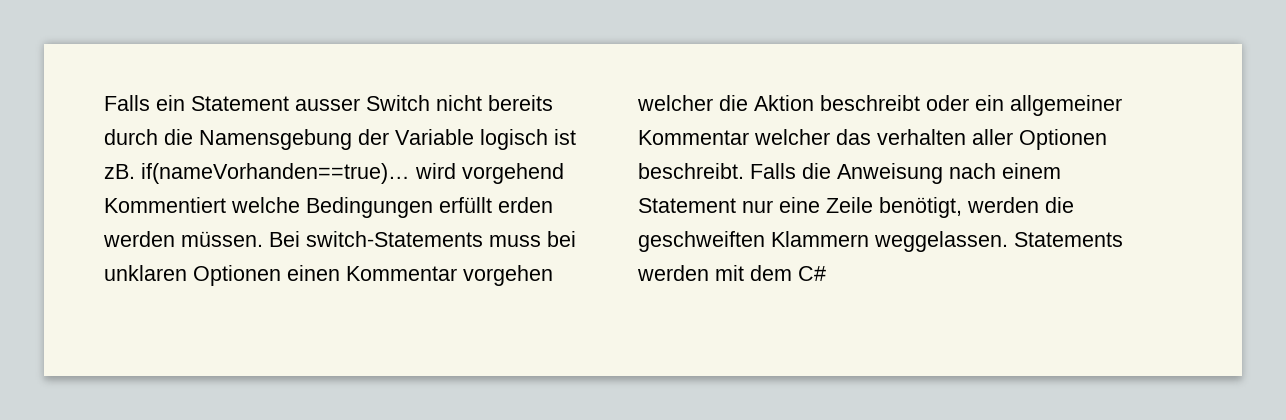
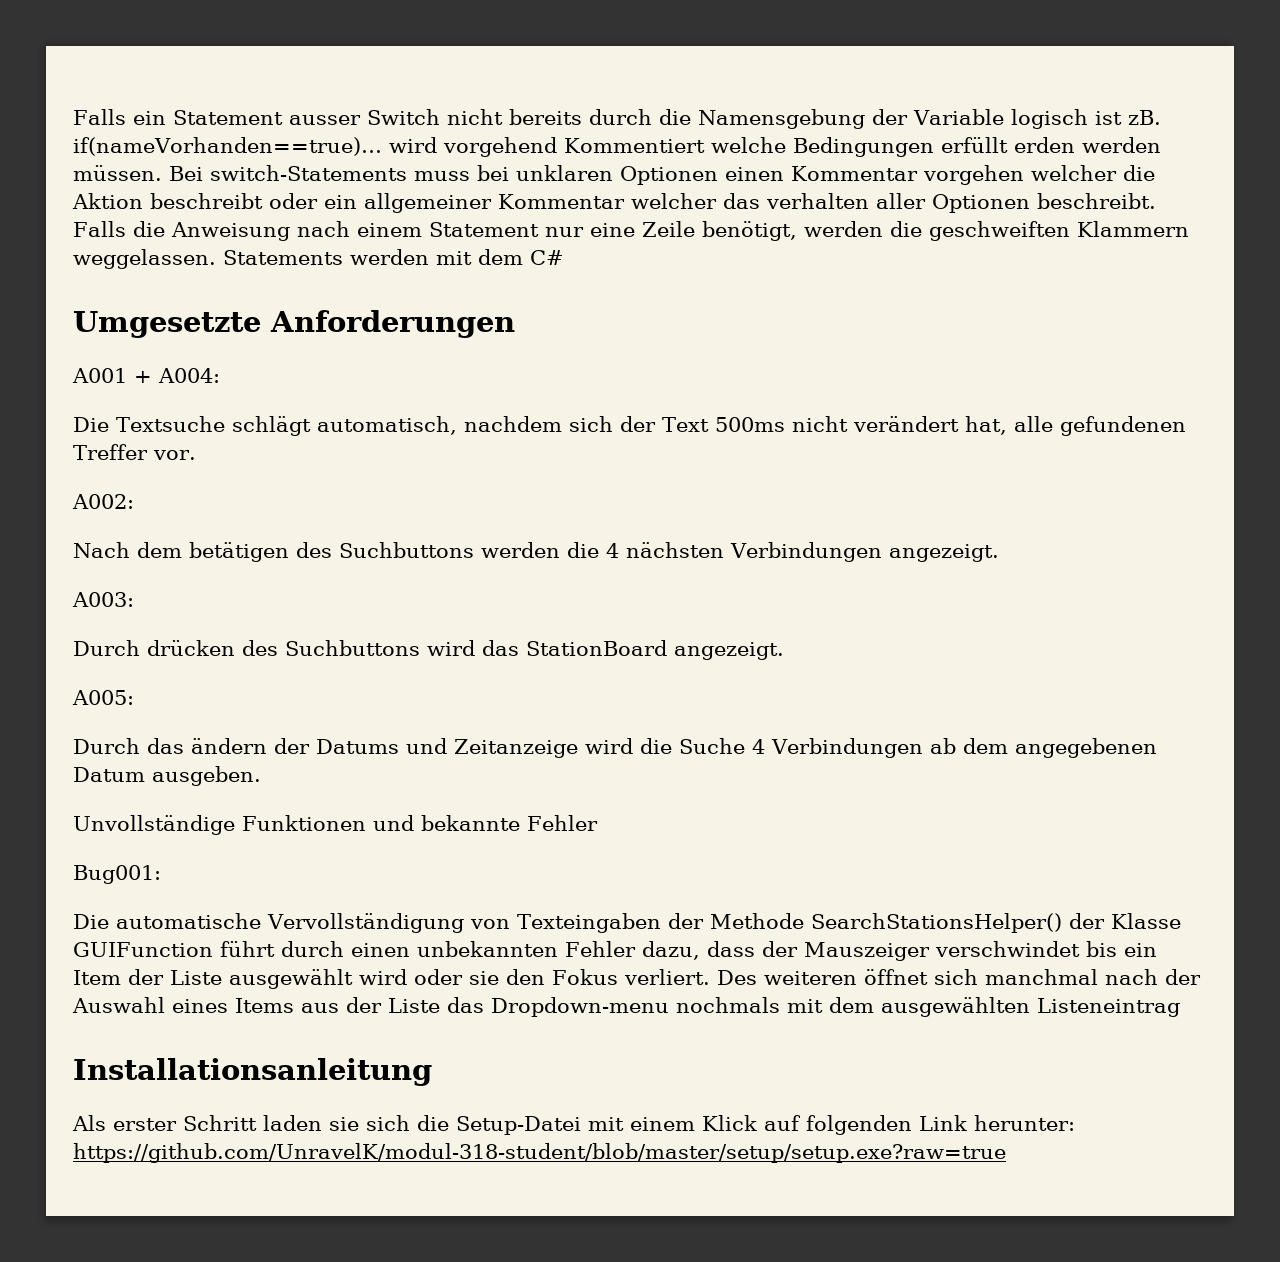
+ Umgesetzte Anforderungen
+ A001 + A004:
+ Die Textsuche schlägt automatisch, nachdem sich der Text 500ms nicht verändert hat, alle gefundenen Treffer vor.
+ A002:
+ Nach dem betätigen des Suchbuttons werden die 4 nächsten Verbindungen angezeigt.
+ A003:
+ Durch drücken des Suchbuttons wird das StationBoard angezeigt.
+ A005:
+ Durch das ändern der Datums und Zeitanzeige wird die Suche 4 Verbindungen ab dem angegebenen Datum ausgeben.
+ Unvollständige Funktionen und bekannte Fehler
+ Bug001:
+ Die automatische Vervollständigung von Texteingaben der Methode SearchStationsHelper() der Klasse GUIFunction führt durch einen unbekannten Fehler dazu, dass der Mauszeiger verschwindet bis ein Item der Liste ausgewählt wird oder sie den Fokus verliert. Des weiteren öffnet sich manchmal nach der Auswahl eines Items aus der Liste das Dropdown-menu nochmals mit dem ausgewählten Listeneintrag
+ Installationsanleitung
+ Als erster Schritt laden sie sich die Setup-Datei mit einem Klick auf folgenden Link herunter: https://github.com/UnravelK/modul-318-student/blob/master/setup/setup.exe?raw=true

